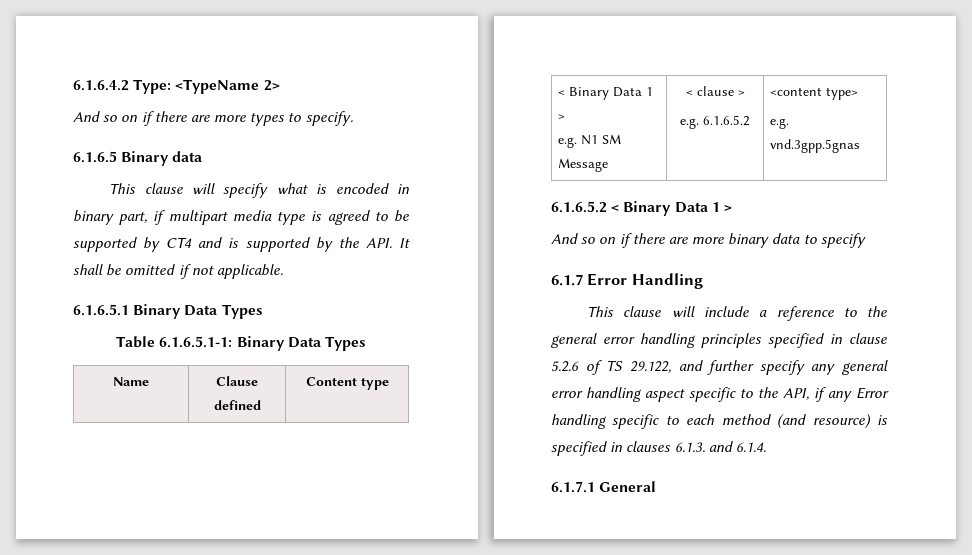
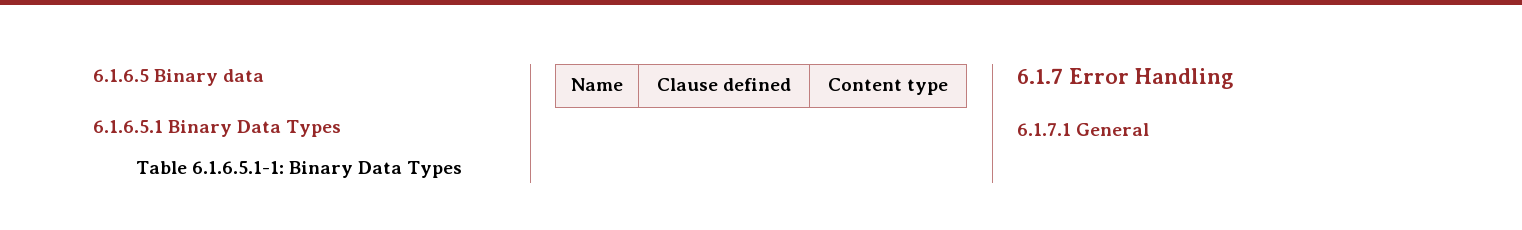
- 6.1.6.4.2 Type: <TypeName 2>
- And so on if there are more types to specify.
  6.1.6.5 Binary data
- This clause will specify what is encoded in binary part, if multipart media type is agreed to be supported by CT4 and is supported by the API. It shall be omitted if not applicable.
  Name | Clause defined | Content type
- < Binary Data 1 >
- e.g. N1 SM Message | < clause >
- e.g. 6.1.6.5.2 | <content type>
- e.g. vnd.3gpp.5gnas
- 6.1.6.5.2 < Binary Data 1 >
- And so on if there are more binary data to specify
  6.1.7 Error Handling
- This clause will include a reference to the general error handling principles specified in clause 5.2.6 of TS 29.122, and further specify any general error handling aspect specific to the API, if any Error handling specific to each method (and resource) is specified in clauses 6.1.3. and 6.1.4.

